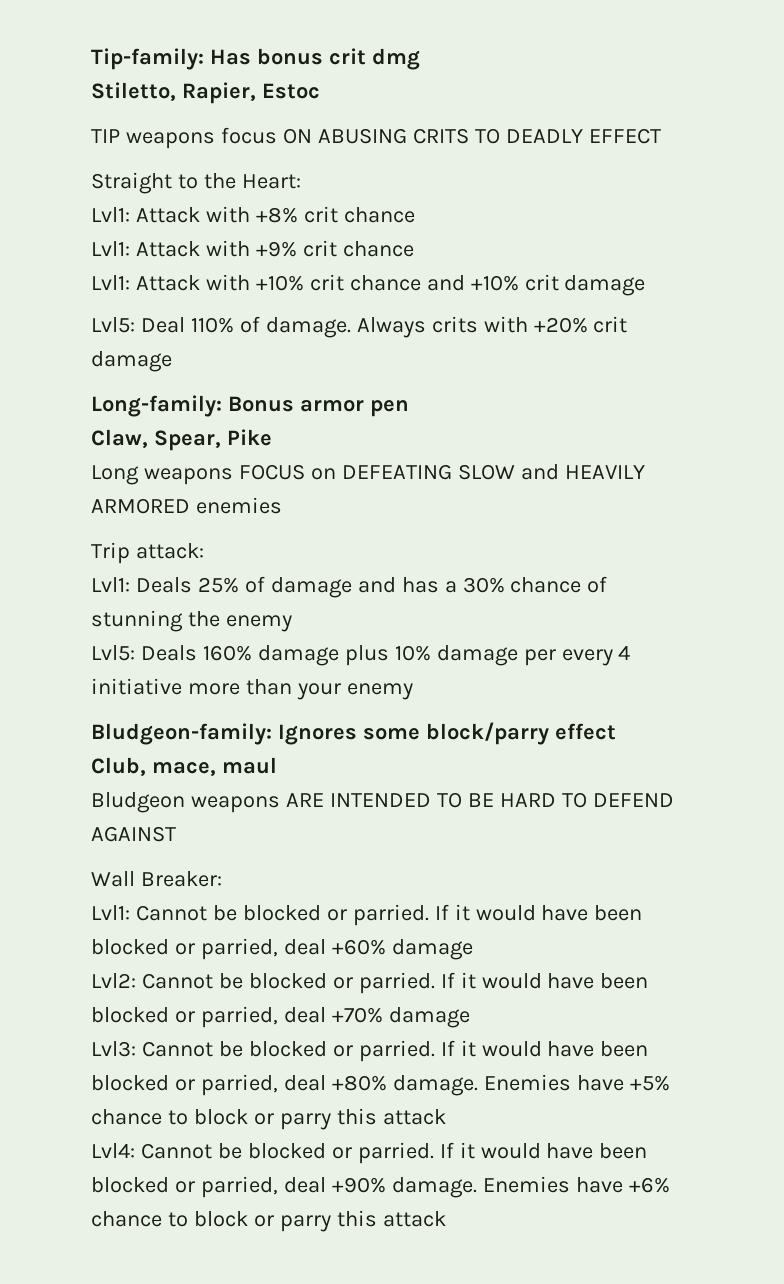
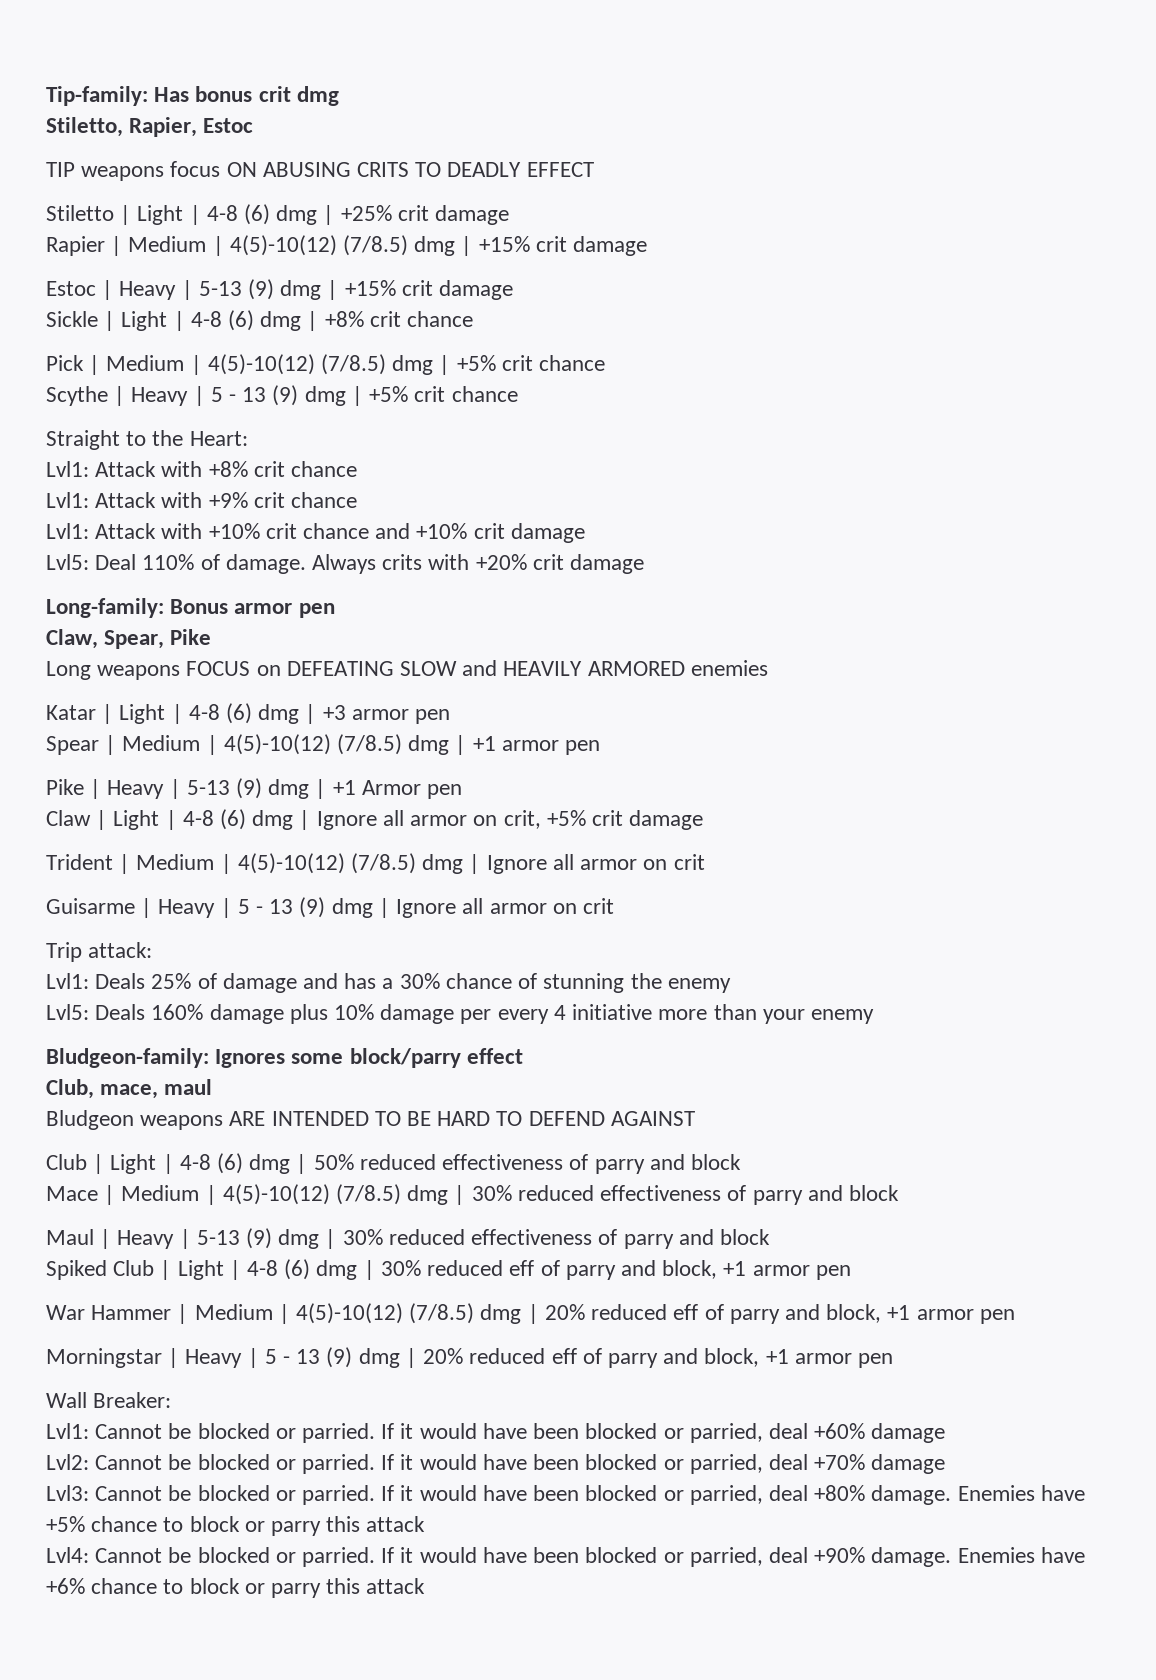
+ Stiletto | Light | 4-8 (6) dmg | +25% crit damage
+ Rapier | Medium | 4(5)-10(12) (7/8.5) dmg | +15% crit damage
+ Estoc | Heavy | 5-13 (9) dmg | +15% crit damage
+ Sickle | Light | 4-8 (6) dmg | +8% crit chance
+ Pick | Medium | 4(5)-10(12) (7/8.5) dmg | +5% crit chance
+ Scythe | Heavy | 5 - 13 (9) dmg | +5% crit chance
+ Katar | Light | 4-8 (6) dmg | +3 armor pen
+ Spear | Medium | 4(5)-10(12) (7/8.5) dmg | +1 armor pen
+ Pike | Heavy | 5-13 (9) dmg | +1 Armor pen
+ Claw | Light | 4-8 (6) dmg | Ignore all armor on crit, +5% crit damage
+ Trident | Medium | 4(5)-10(12) (7/8.5) dmg | Ignore all armor on crit
+ Guisarme | Heavy | 5 - 13 (9) dmg | Ignore all armor on crit
+ Club | Light | 4-8 (6) dmg | 50% reduced effectiveness of parry and block
+ Mace | Medium | 4(5)-10(12) (7/8.5) dmg | 30% reduced effectiveness of parry and block
+ Maul | Heavy | 5-13 (9) dmg | 30% reduced effectiveness of parry and block
+ Spiked Club | Light | 4-8 (6) dmg | 30% reduced eff of parry and block, +1 armor pen
+ War Hammer | Medium | 4(5)-10(12) (7/8.5) dmg | 20% reduced eff of parry and block, +1 armor pen
+ Morningstar | Heavy | 5 - 13 (9) dmg | 20% reduced eff of parry and block, +1 armor pen

